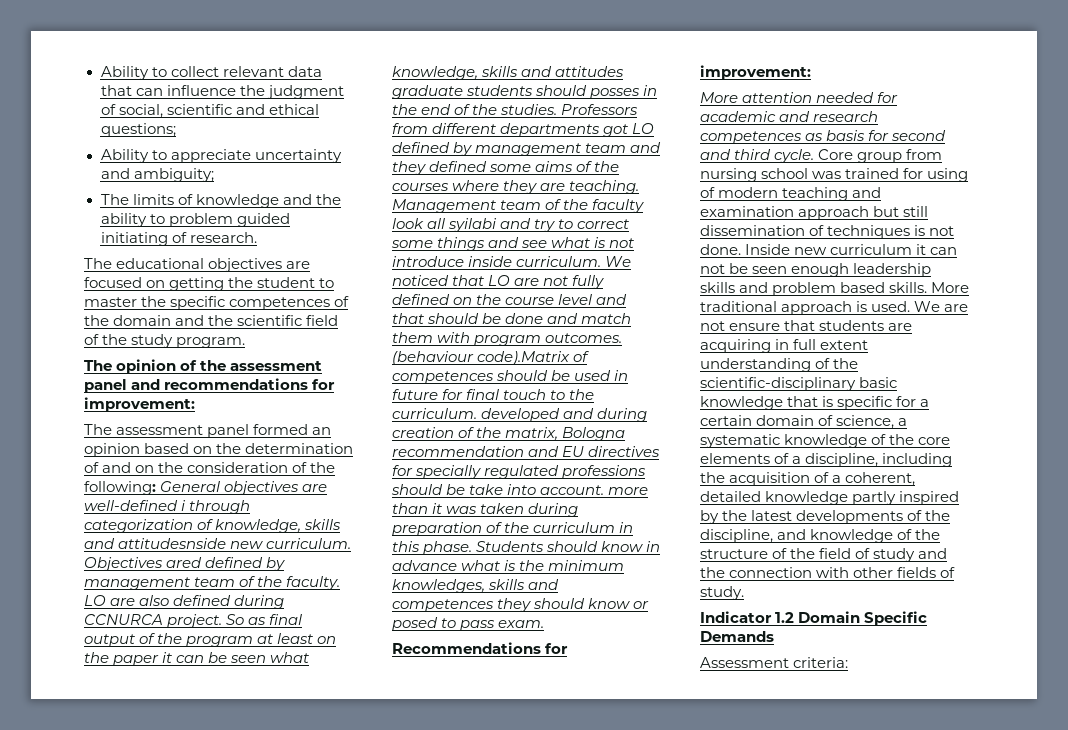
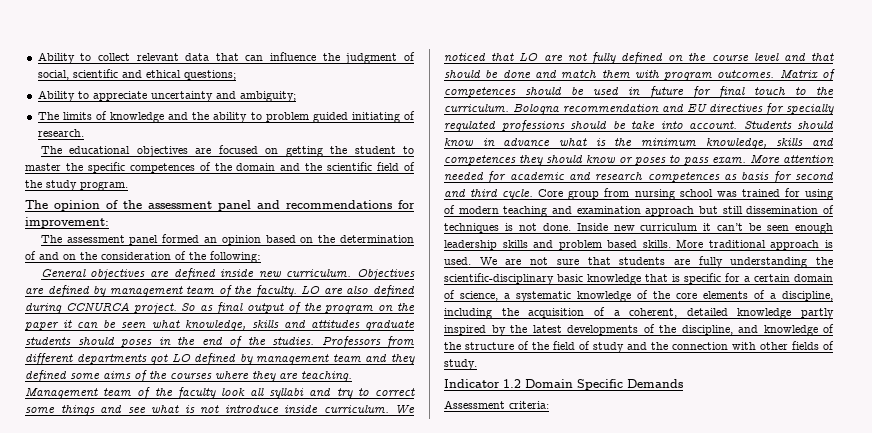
- The assessment panel formed an opinion based on the determination of and on the consideration of the following: General objectives are well-defined i through categorization of knowledge, skills and attitudesnside new curriculum.
+ The assessment panel formed an opinion based on the determination of and on the consideration of the following:
+ General objectives are defined inside new curriculum.
- Objectives ared defined by management team of the faculty.
+ Objectives are defined by management team of the faculty.
- So as final output of the program at least on the paper it can be seen what knowledge, skills and attitudes graduate students should posses in the end of the studies.
+ So as final output of the program on the paper it can be seen what knowledge, skills and attitudes graduate students should poses in the end of the studies.
- Management team of the faculty look all syilabi and try to correct some things and see what is not introduce inside curriculum.
+ Management team of the faculty look all syllabi and try to correct some things and see what is not introduce inside curriculum.
- (behaviour code).Matrix of competences should be used in future for final touch to the curriculum. developed and during creation of the matrix, Bologna recommendation and EU directives for specially regulated professions should be take into account. more than it was taken during preparation of the curriculum in this phase.
+ Matrix of competences should be used in future for final touch to the curriculum. Bologna recommendation and EU directives for specially regulated professions should be take into account.
- Students should know in advance what is the minimum knowledges, skills and competences they should know or posed to pass exam.
- Recommendations for improvement:
- More attention needed for academic and research competences as basis for second and third cycle.
+ Students should know in advance what is the minimum knowledge, skills and competences they should know or poses to pass exam. More attention needed for academic and research competences as basis for second and third cycle.
- Inside new curriculum it can not be seen enough leadership skills and problem based skills.
+ Inside new curriculum it can’t be seen enough leadership skills and problem based skills.
- We are not ensure that students are acquiring in full extent understanding of the scientific-disciplinary basic knowledge that is specific for a certain domain of science, a systematic knowledge of the core elements of a discipline, including the acquisition of a coherent, detailed knowledge partly inspired by the latest developments of the discipline, and knowledge of the structure of the field of study and the connection with other fields of study.
+ We are not sure that students are fully understanding the scientific-disciplinary basic knowledge that is specific for a certain domain of science, a systematic knowledge of the core elements of a discipline, including the acquisition of a coherent, detailed knowledge partly inspired by the latest developments of the discipline, and knowledge of the structure of the field of study and the connection with other fields of study.

